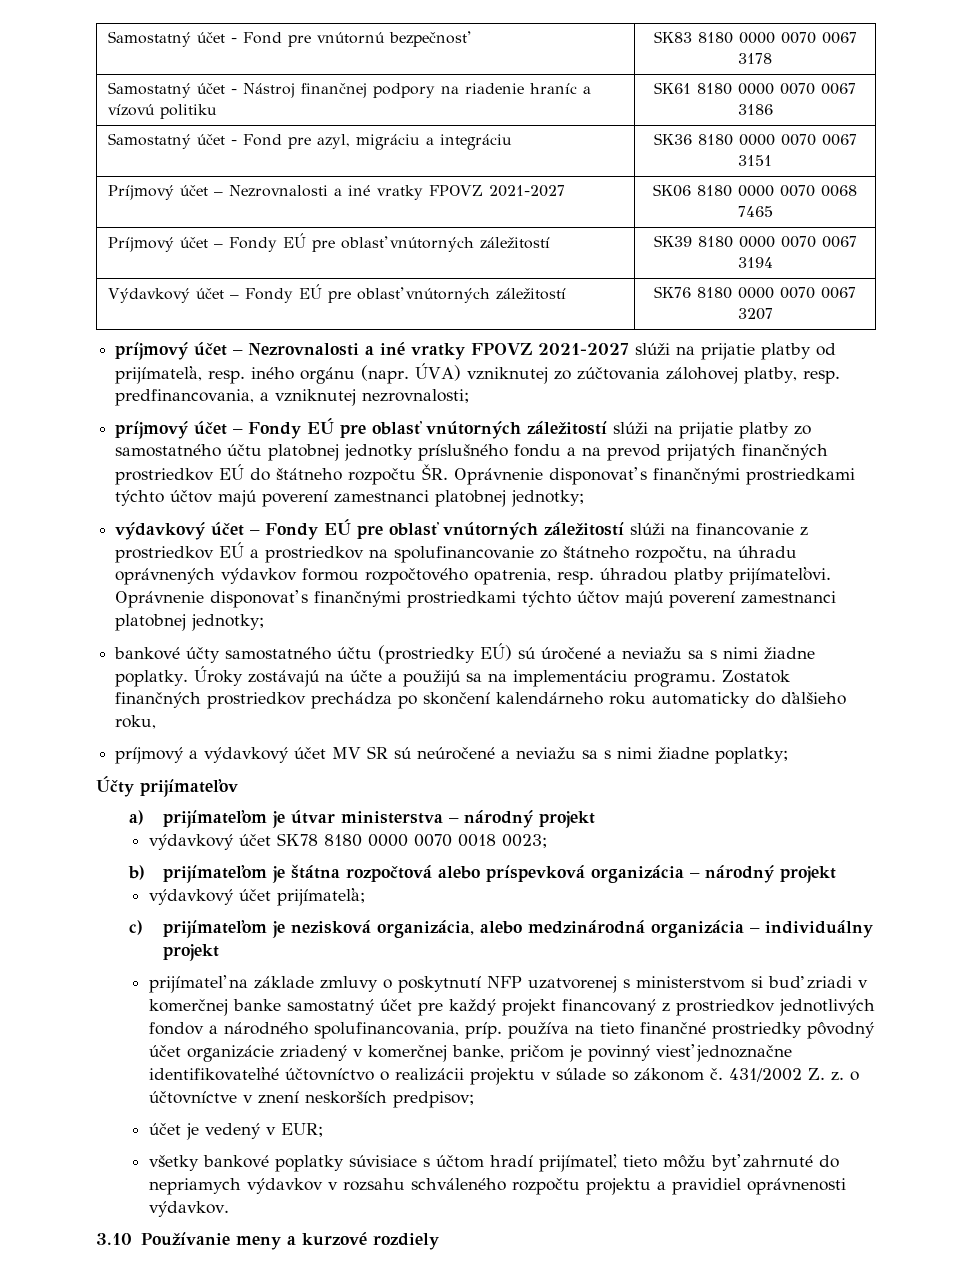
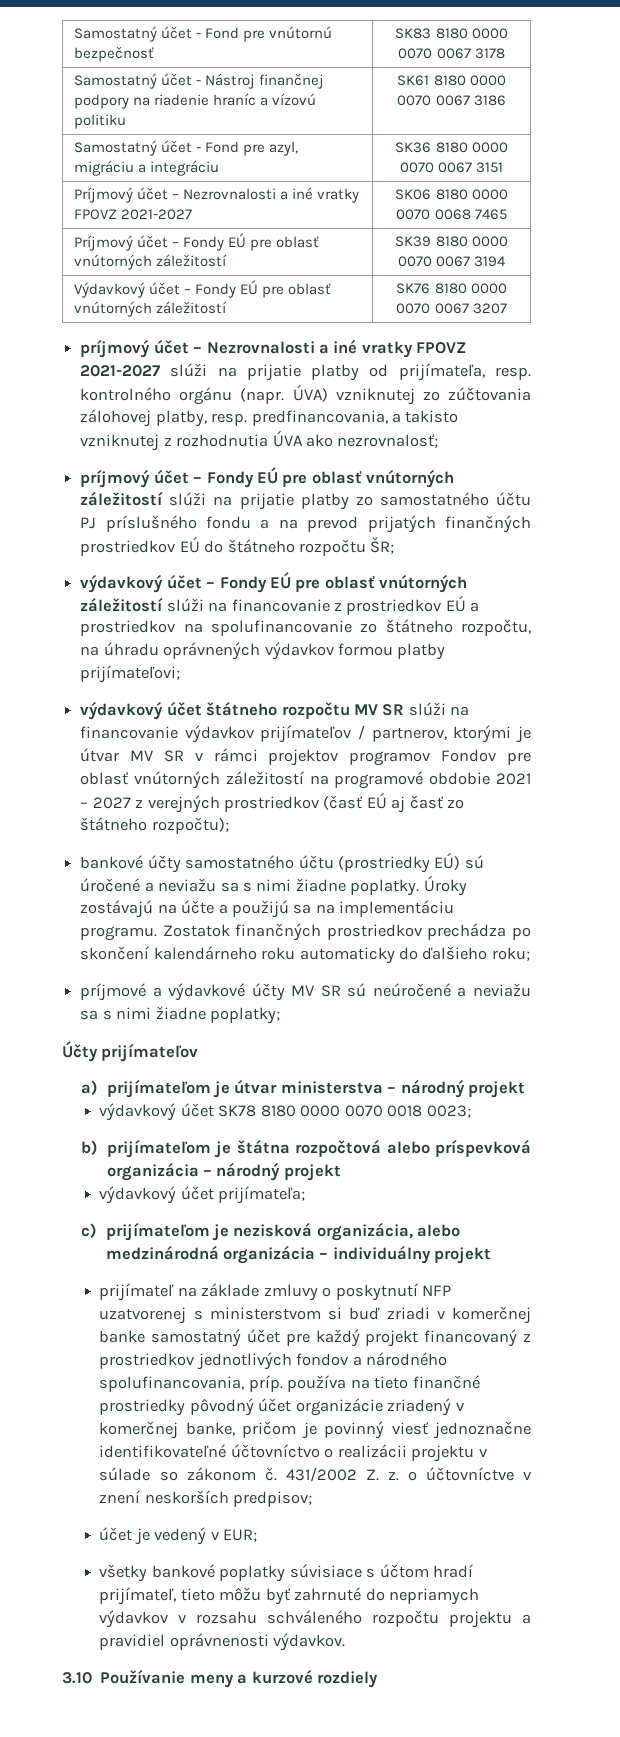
- príjmový účet – Nezrovnalosti a iné vratky FPOVZ 2021-2027 slúži na prijatie platby od prijímateľa, resp. iného orgánu (napr.
+ príjmový účet – Nezrovnalosti a iné vratky FPOVZ 2021-2027 slúži na prijatie platby od prijímateľa, resp. kontrolného orgánu (napr.
- ÚVA) vzniknutej zo zúčtovania zálohovej platby, resp. predfinancovania, a vzniknutej nezrovnalosti;
+ ÚVA) vzniknutej zo zúčtovania zálohovej platby, resp. predfinancovania, a takisto vzniknutej z rozhodnutia ÚVA ako nezrovnalosť;
- príjmový účet – Fondy EÚ pre oblasť vnútorných záležitostí slúži na prijatie platby zo samostatného účtu platobnej jednotky príslušného fondu a na prevod prijatých finančných prostriedkov EÚ do štátneho rozpočtu ŠR. Oprávnenie disponovať s finančnými prostriedkami týchto účtov majú poverení zamestnanci platobnej jednotky;
+ príjmový účet – Fondy EÚ pre oblasť vnútorných záležitostí slúži na prijatie platby zo samostatného účtu PJ príslušného fondu a na prevod prijatých finančných prostriedkov EÚ do štátneho rozpočtu ŠR;
- výdavkový účet – Fondy EÚ pre oblasť vnútorných záležitostí slúži na financovanie z prostriedkov EÚ a prostriedkov na spolufinancovanie zo štátneho rozpočtu, na úhradu oprávnených výdavkov formou rozpočtového opatrenia, resp. úhradou platby prijímateľovi. Oprávnenie disponovať s finančnými prostriedkami týchto účtov majú poverení zamestnanci platobnej jednotky;
+ výdavkový účet – Fondy EÚ pre oblasť vnútorných záležitostí slúži na financovanie z prostriedkov EÚ a prostriedkov na spolufinancovanie zo štátneho rozpočtu, na úhradu oprávnených výdavkov formou platby prijímateľovi;
+ výdavkový účet štátneho rozpočtu MV SR slúži na financovanie výdavkov prijímateľov / partnerov, ktorými je útvar MV SR v rámci projektov programov Fondov pre oblasť vnútorných záležitostí na programové obdobie 2021 – 2027 z verejných prostriedkov (časť EÚ aj časť zo štátneho rozpočtu);
- Zostatok finančných prostriedkov prechádza po skončení kalendárneho roku automaticky do ďalšieho roku,
- príjmový a výdavkový účet MV SR sú neúročené a neviažu sa s nimi žiadne poplatky;
+ Zostatok finančných prostriedkov prechádza po skončení kalendárneho roku automaticky do ďalšieho roku;
+ príjmové a výdavkové účty MV SR sú neúročené a neviažu sa s nimi žiadne poplatky;

